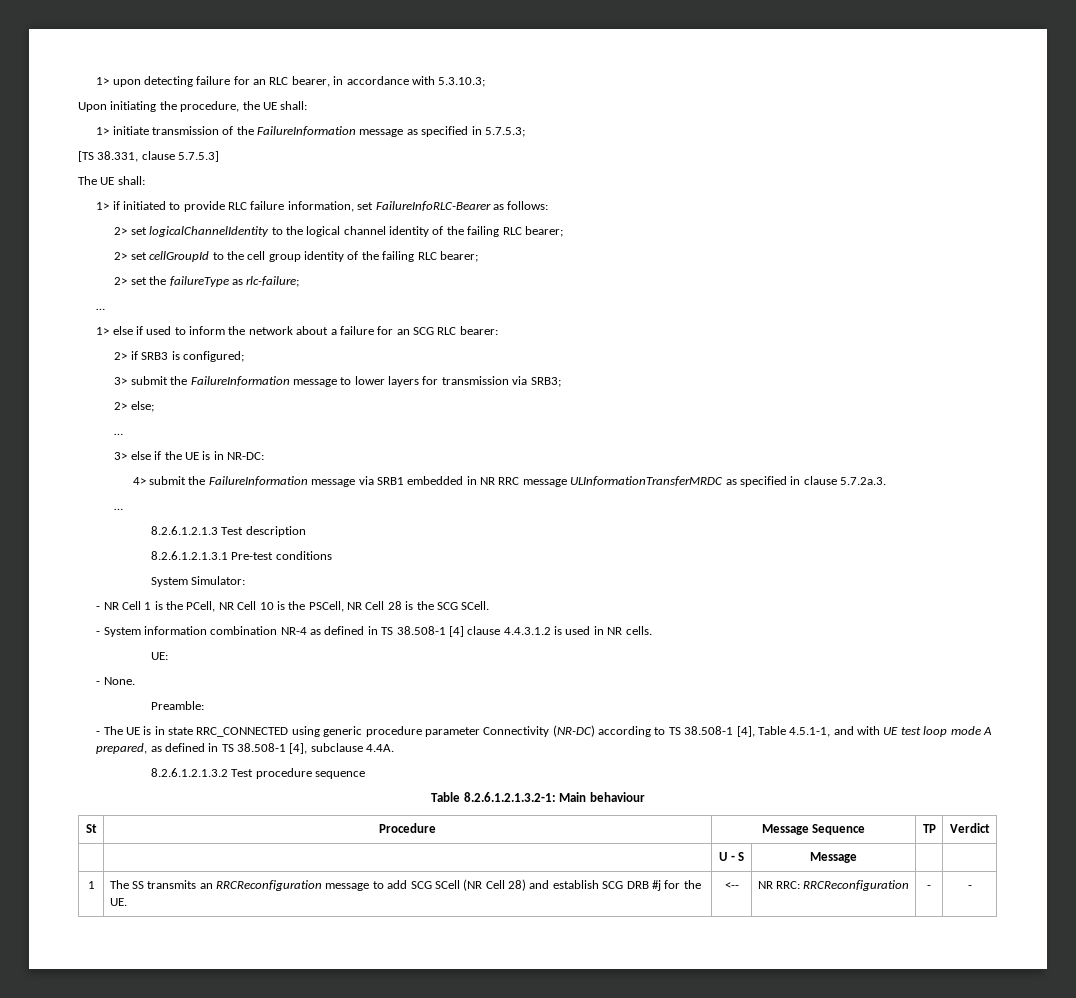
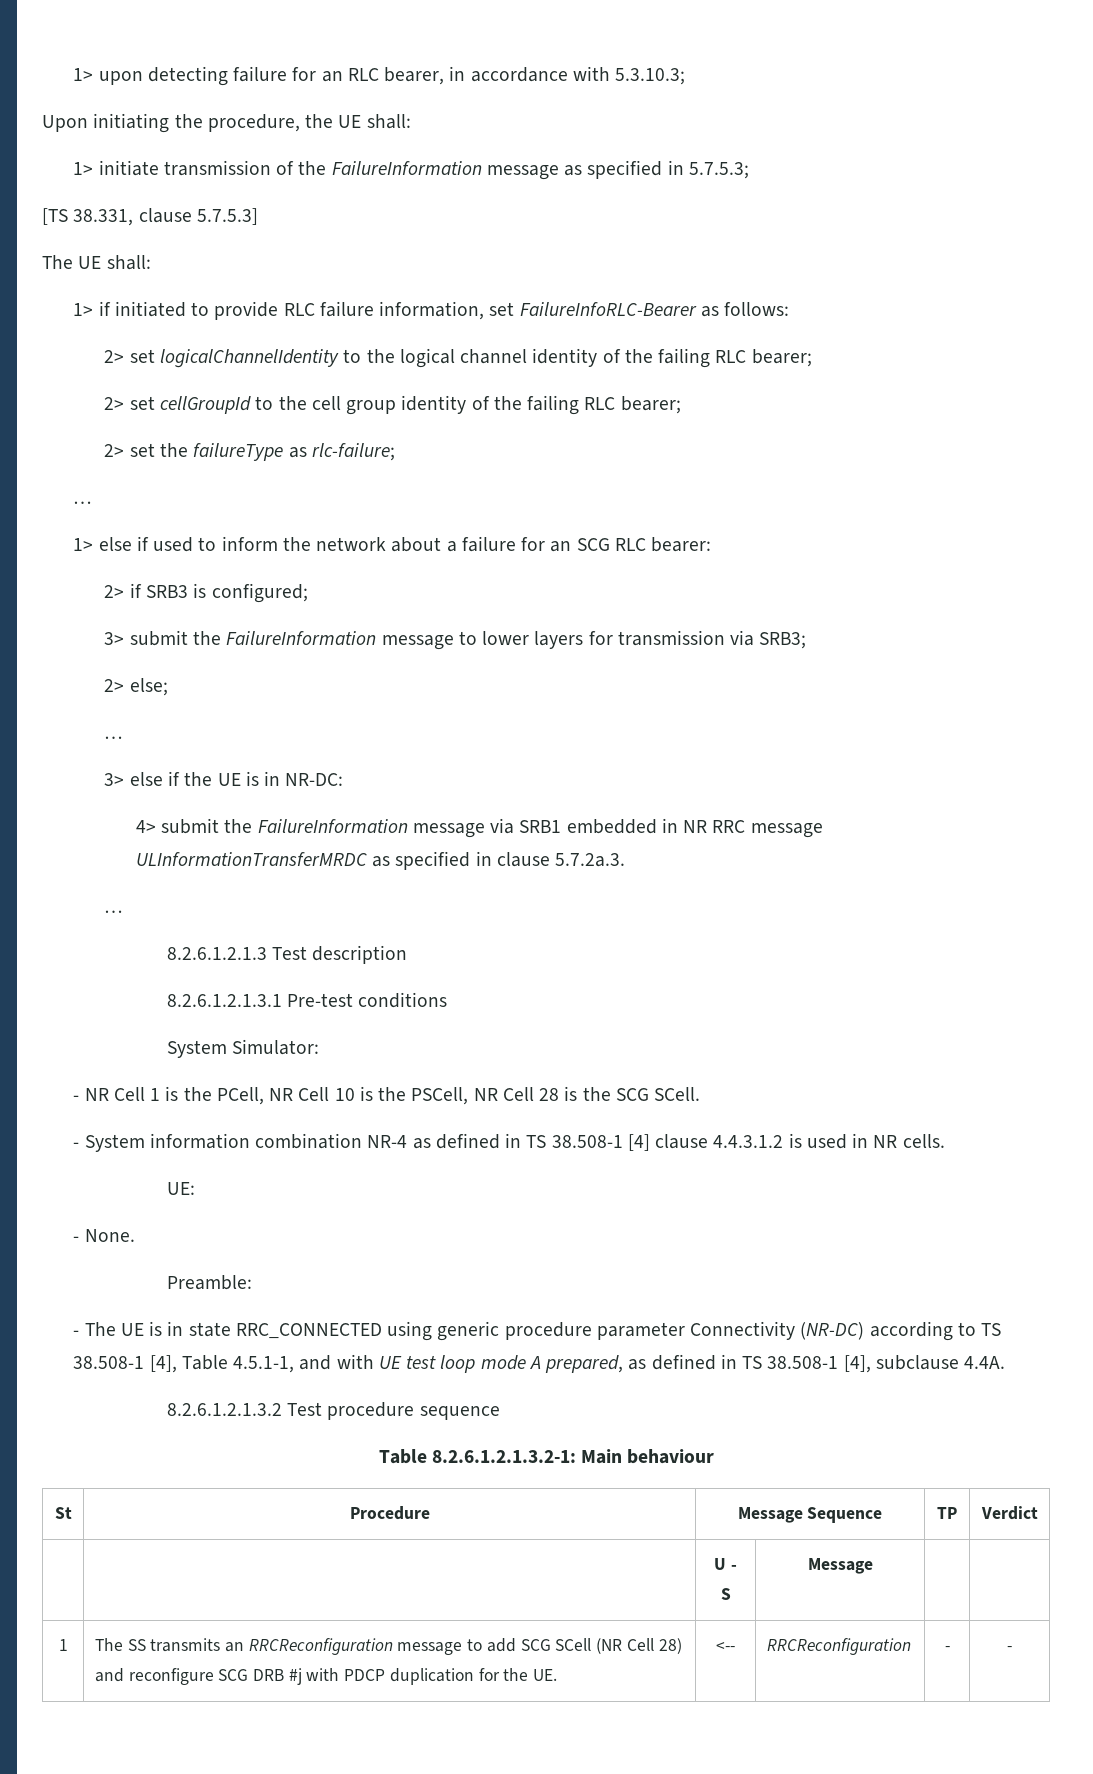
- 1 | The SS transmits an RRCReconfiguration message to add SCG SCell (NR Cell 28) and establish SCG DRB #j for the UE. | <-- | NR RRC: RRCReconfiguration | - | -
+ 1 | The SS transmits an RRCReconfiguration message to add SCG SCell (NR Cell 28) and reconfigure SCG DRB #j with PDCP duplication for the UE. | <-- | RRCReconfiguration | - | -

